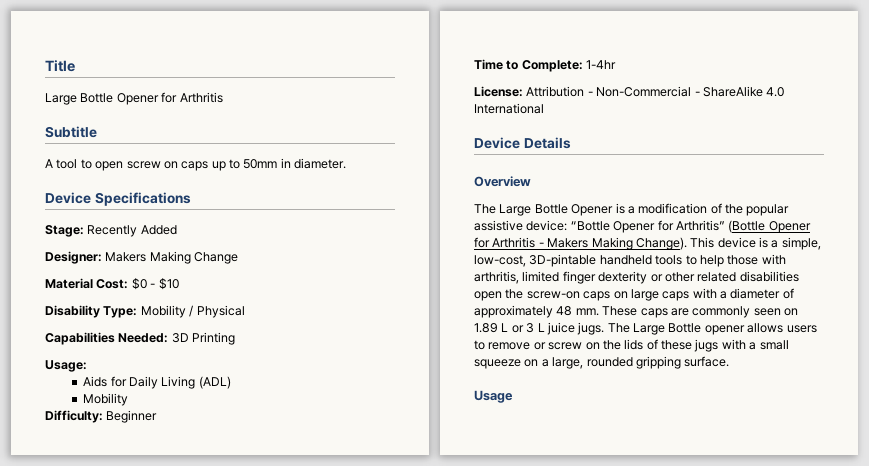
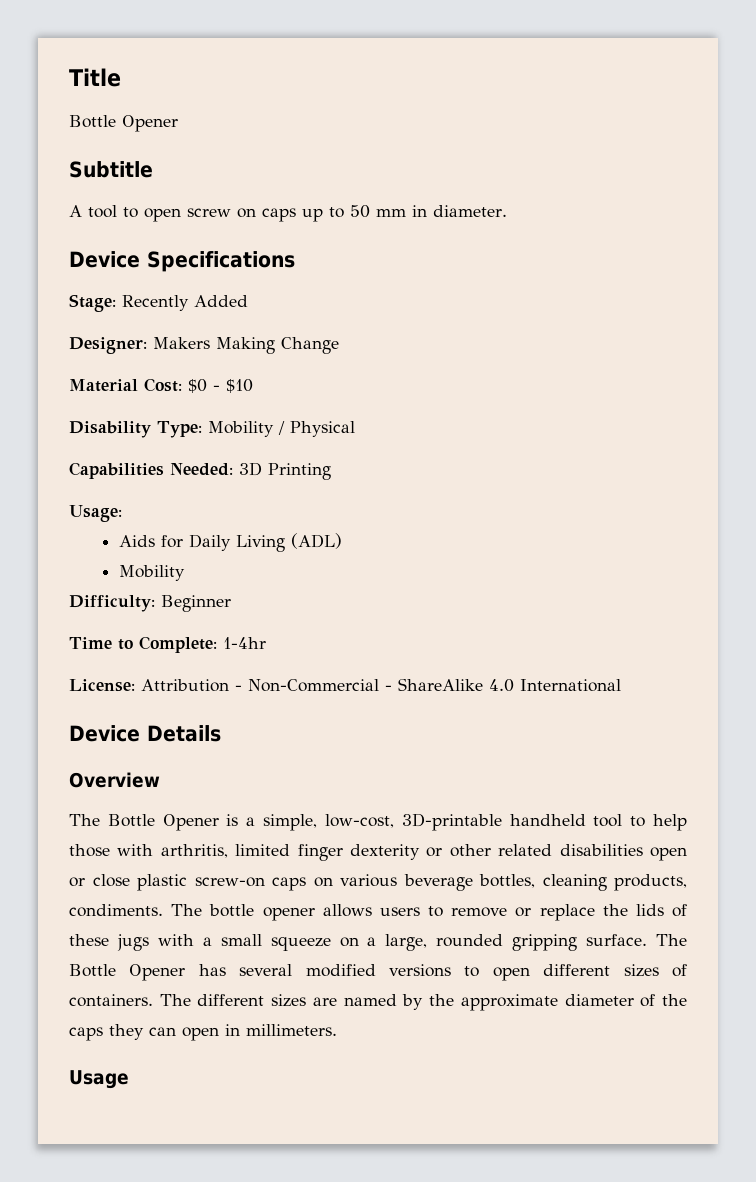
  Title
- Large Bottle Opener for Arthritis
+ Bottle Opener
- A tool to open screw on caps up to 50mm in diameter.
+ A tool to open screw on caps up to 50 mm in diameter.
- The Large Bottle Opener is a modification of the popular assistive device: “Bottle Opener for Arthritis” (Bottle Opener for Arthritis - Makers Making Change). This device is a simple, low-cost, 3D-pintable handheld tools to help those with arthritis, limited finger dexterity or other related disabilities open the screw-on caps on large caps with a diameter of approximately 48 mm. These caps are commonly seen on 1.89 L or 3 L juice jugs. The Large Bottle opener allows users to remove or screw on the lids of these jugs with a small squeeze on a large, rounded gripping surface.
+ The Bottle Opener is a simple, low-cost, 3D-printable handheld tool to help those with arthritis, limited finger dexterity or other related disabilities open or close plastic screw-on caps on various beverage bottles, cleaning products, condiments. The bottle opener allows users to remove or replace the lids of these jugs with a small squeeze on a large, rounded gripping surface. The Bottle Opener has several modified versions to open different sizes of containers. The different sizes are named by the approximate diameter of the caps they can open in millimeters.

